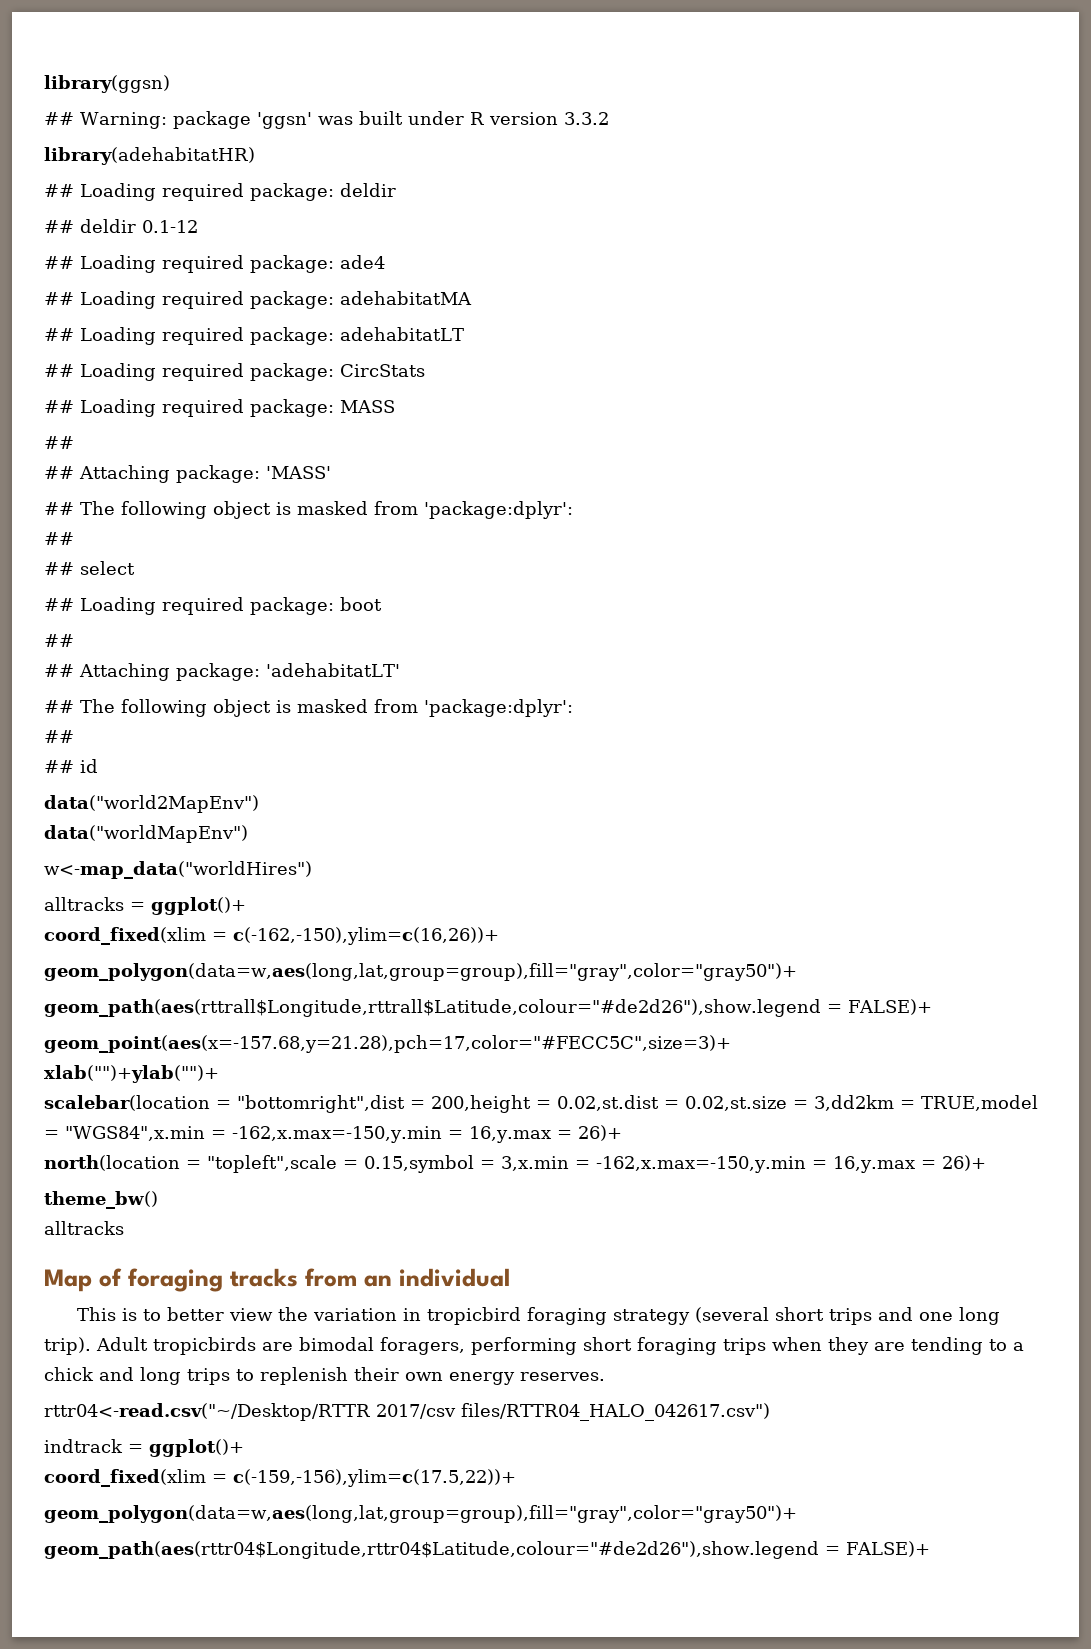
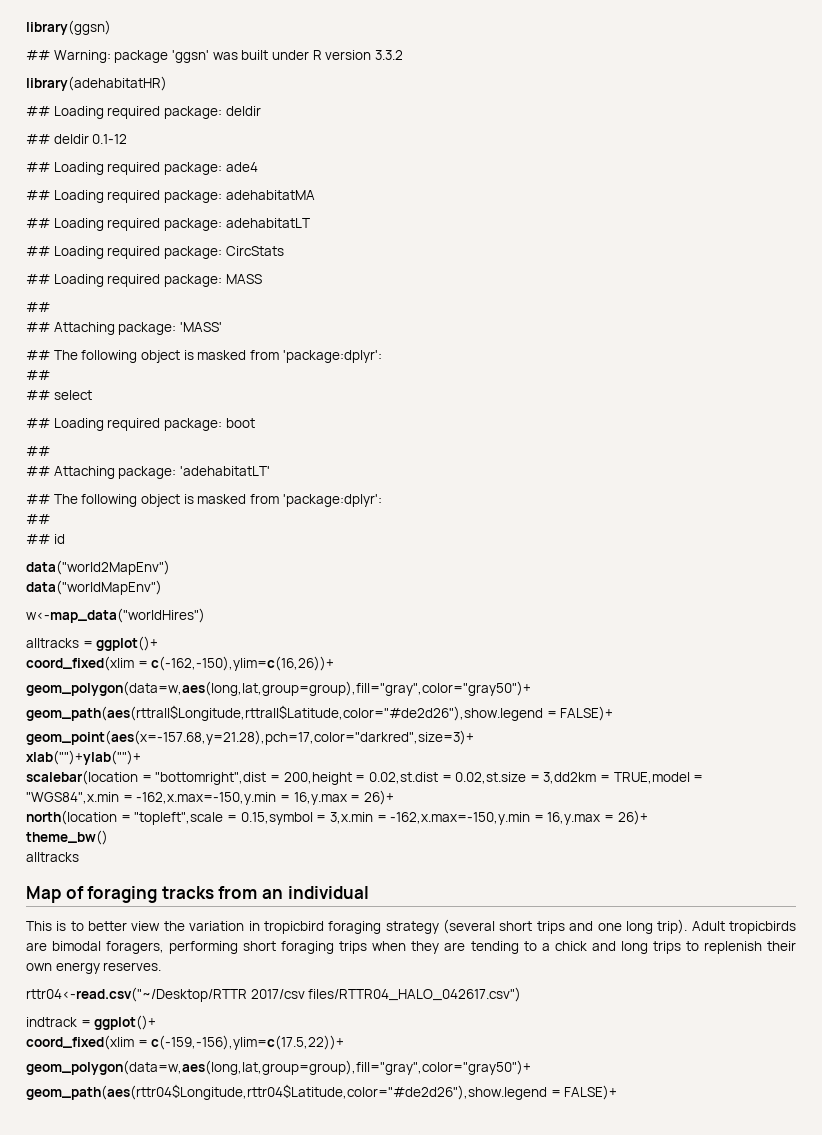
- geom_path(aes(rttrall$Longitude,rttrall$Latitude,colour="#de2d26"),show.legend = FALSE)+
+ geom_path(aes(rttrall$Longitude,rttrall$Latitude,color="#de2d26"),show.legend = FALSE)+
- geom_point(aes(x=-157.68,y=21.28),pch=17,color="#FECC5C",size=3)+
+ geom_point(aes(x=-157.68,y=21.28),pch=17,color="darkred",size=3)+
- geom_path(aes(rttr04$Longitude,rttr04$Latitude,colour="#de2d26"),show.legend = FALSE)+
+ geom_path(aes(rttr04$Longitude,rttr04$Latitude,color="#de2d26"),show.legend = FALSE)+

